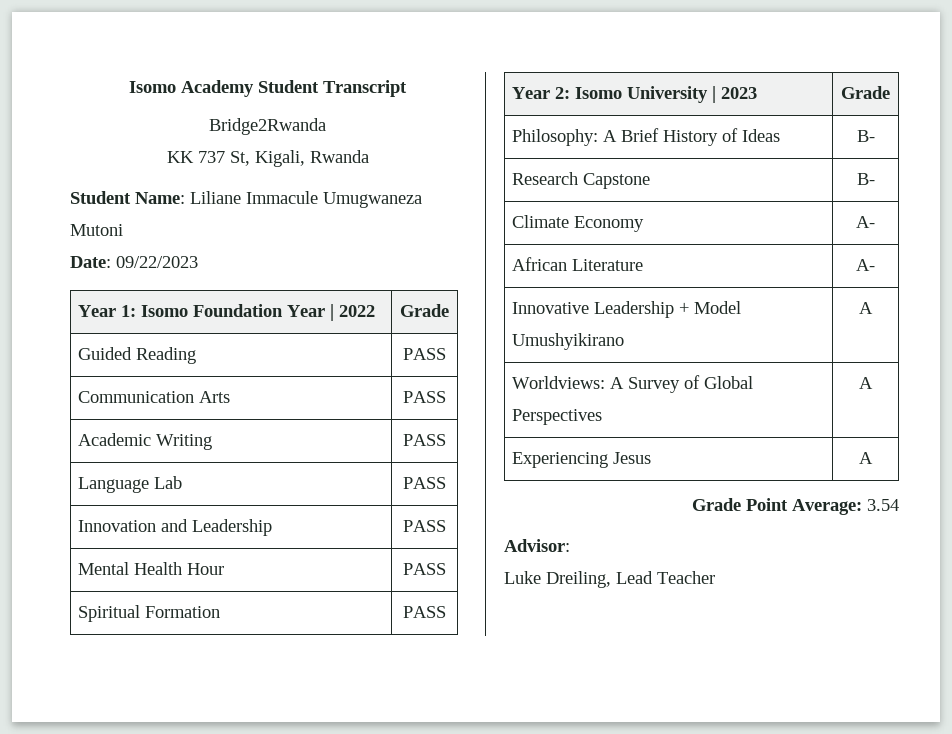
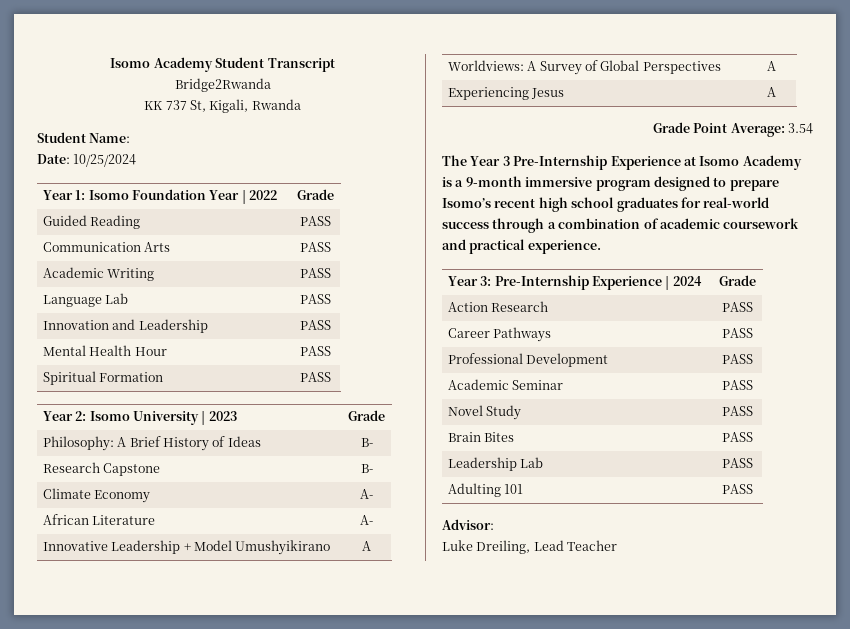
- Student Name: Liliane Immacule Umugwaneza Mutoni
+ Student Name:
- Date: 09/22/2023
+ Date: 10/25/2024
+ The Year 3 Pre-Internship Experience at Isomo Academy is a 9-month immersive program designed to prepare Isomo’s recent high school graduates for real-world success through a combination of academic coursework and practical experience.
+ Year 3: Pre-Internship Experience | 2024 | Grade
+ Action Research | PASS
+ Career Pathways | PASS
+ Professional Development | PASS
+ Academic Seminar | PASS
+ Novel Study | PASS
+ Brain Bites | PASS
+ Leadership Lab | PASS
+ Adulting 101 | PASS

